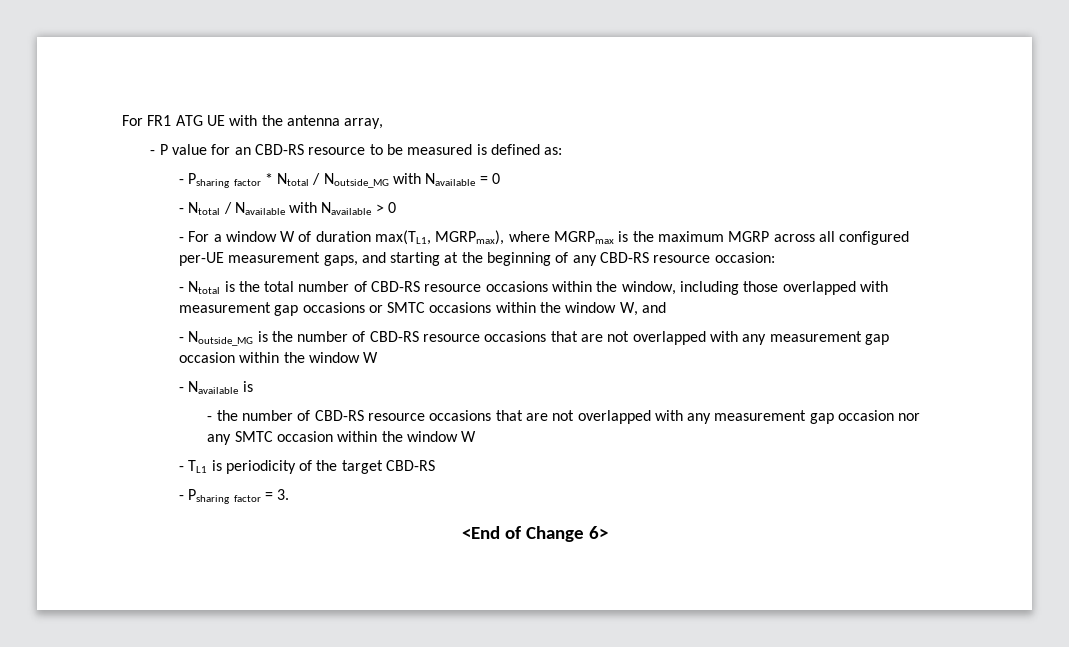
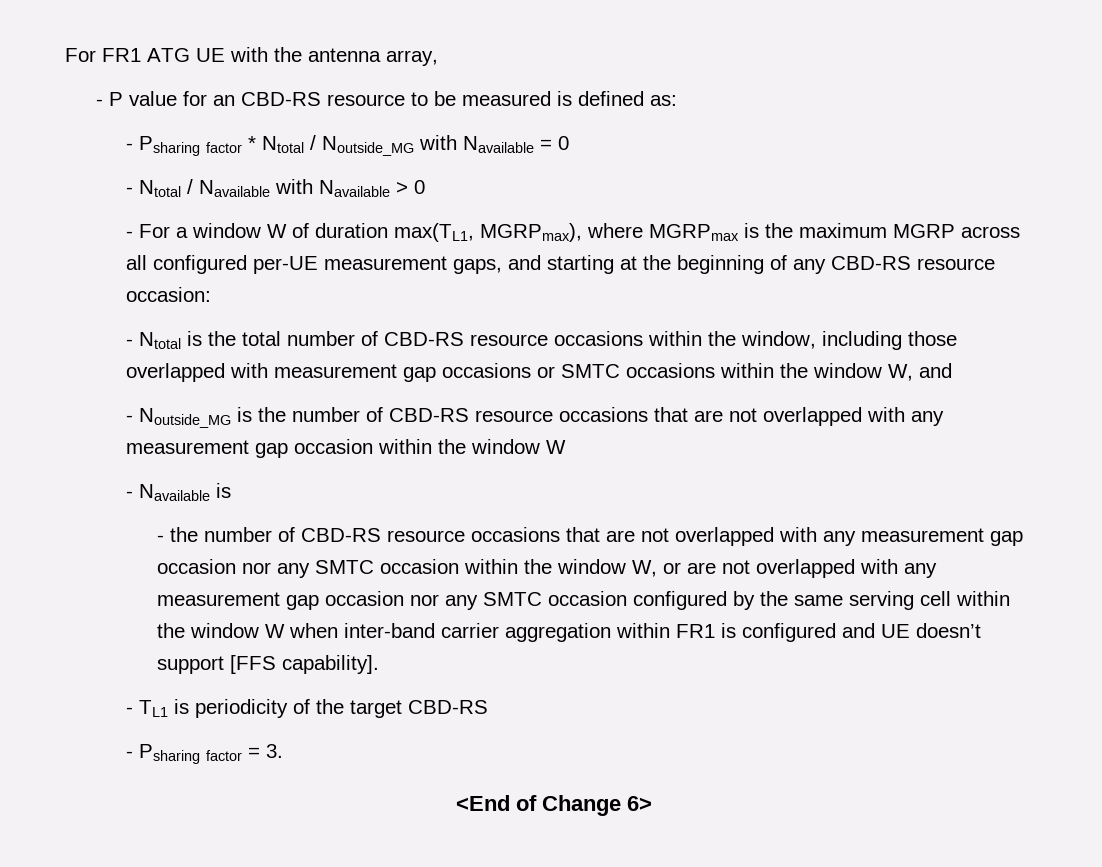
- - the number of CBD-RS resource occasions that are not overlapped with any measurement gap occasion nor any SMTC occasion within the window W
+ - the number of CBD-RS resource occasions that are not overlapped with any measurement gap occasion nor any SMTC occasion within the window W, or are not overlapped with any measurement gap occasion nor any SMTC occasion configured by the same serving cell within the window W when inter-band carrier aggregation within FR1 is configured and UE doesn’t support [FFS capability].

